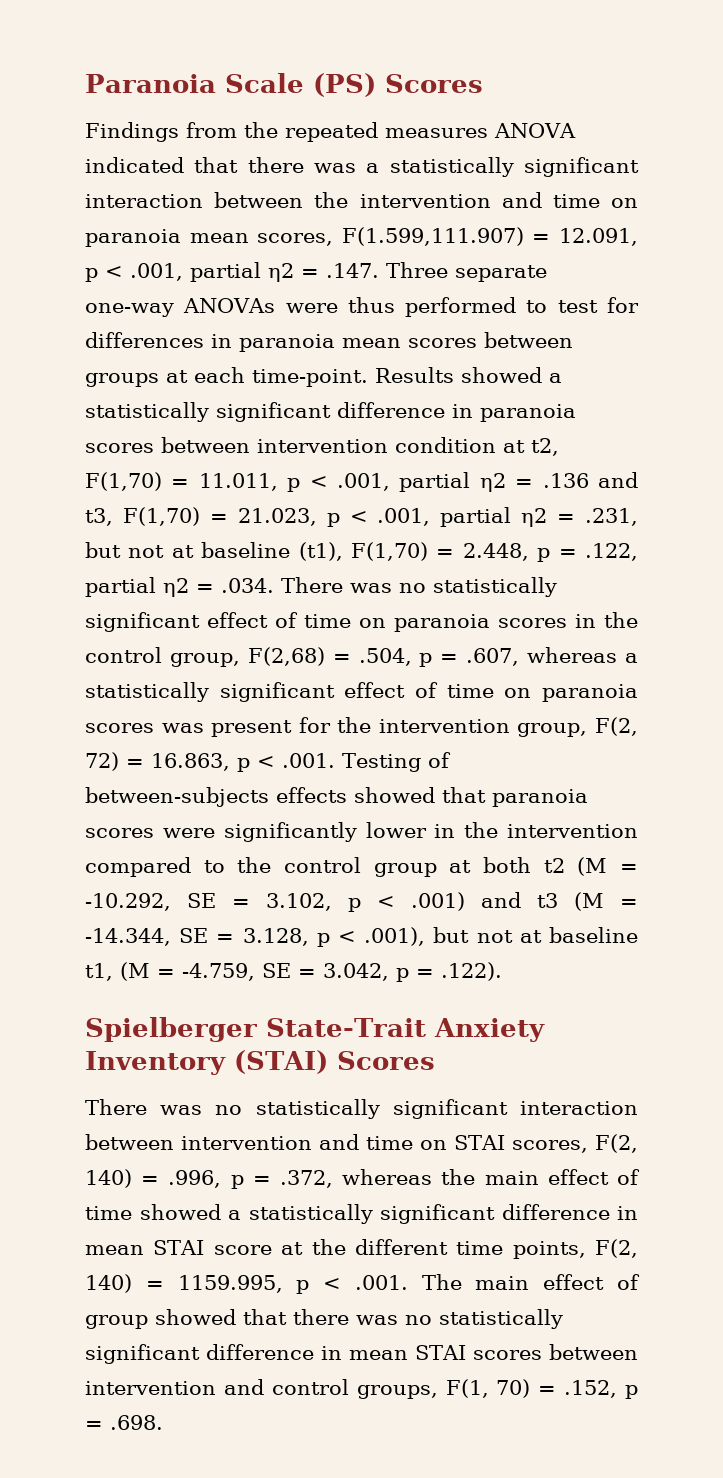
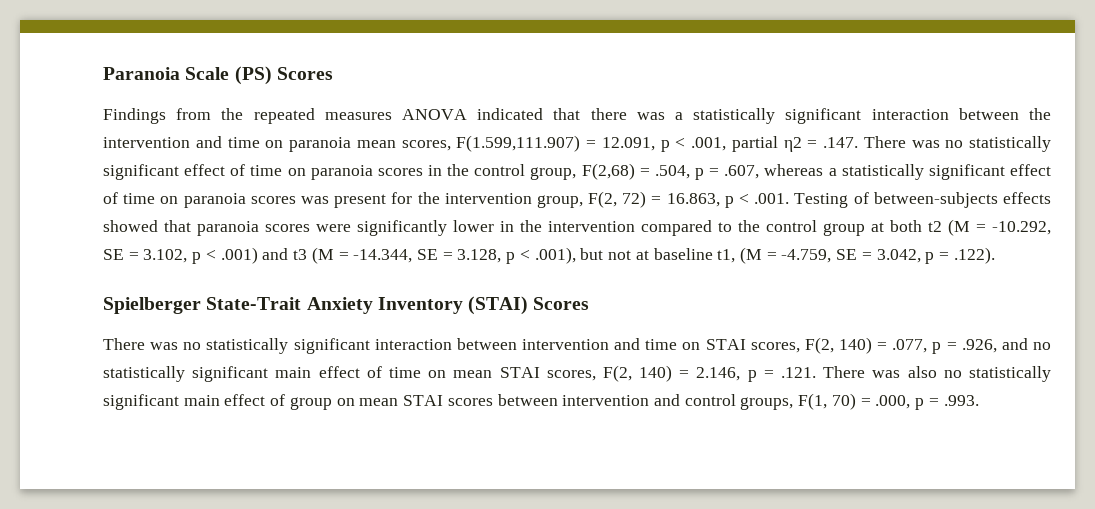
- Findings from the repeated measures ANOVA indicated that there was a statistically significant interaction between the intervention and time on paranoia mean scores, F(1.599,111.907) = 12.091, p < .001, partial η2 = .147. Three separate one-way ANOVAs were thus performed to test for differences in paranoia mean scores between groups at each time-point. Results showed a statistically significant difference in paranoia scores between intervention condition at t2, F(1,70) = 11.011, p < .001, partial η2 = .136 and t3, F(1,70) = 21.023, p < .001, partial η2 = .231, but not at baseline (t1), F(1,70) = 2.448, p = .122, partial η2 = .034. There was no statistically significant effect of time on paranoia scores in the control group, F(2,68) = .504, p = .607, whereas a statistically significant effect of time on paranoia scores was present for the intervention group, F(2, 72) = 16.863, p < .001. Testing of between-subjects effects showed that paranoia scores were significantly lower in the intervention compared to the control group at both t2 (M = -10.292, SE = 3.102, p < .001) and t3 (M = -14.344, SE = 3.128, p < .001), but not at baseline t1, (M = -4.759, SE = 3.042, p = .122).
+ Findings from the repeated measures ANOVA indicated that there was a statistically significant interaction between the intervention and time on paranoia mean scores, F(1.599,111.907) = 12.091, p < .001, partial η2 = .147. There was no statistically significant effect of time on paranoia scores in the control group, F(2,68) = .504, p = .607, whereas a statistically significant effect of time on paranoia scores was present for the intervention group, F(2, 72) = 16.863, p < .001. Testing of between-subjects effects showed that paranoia scores were significantly lower in the intervention compared to the control group at both t2 (M = -10.292, SE = 3.102, p < .001) and t3 (M = -14.344, SE = 3.128, p < .001), but not at baseline t1, (M = -4.759, SE = 3.042, p = .122).
- There was no statistically significant interaction between intervention and time on STAI scores, F(2, 140) = .996, p = .372, whereas the main effect of time showed a statistically significant difference in mean STAI score at the different time points, F(2, 140) = 1159.995, p < .001. The main effect of group showed that there was no statistically significant difference in mean STAI scores between intervention and control groups, F(1, 70) = .152, p = .698.
+ There was no statistically significant interaction between intervention and time on STAI scores, F(2, 140) = .077, p = .926, and no statistically significant main effect of time on mean STAI scores, F(2, 140) = 2.146, p = .121. There was also no statistically significant main effect of group on mean STAI scores between intervention and control groups, F(1, 70) = .000, p = .993.

